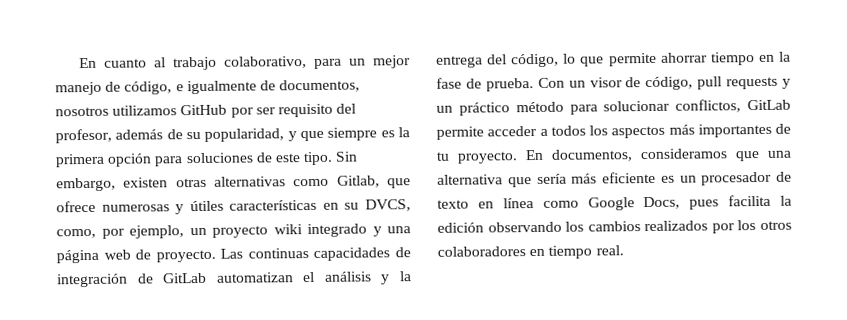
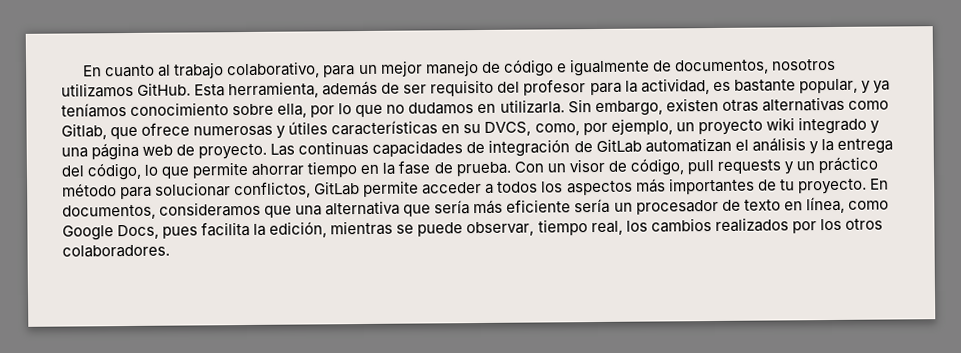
- En cuanto al trabajo colaborativo, para un mejor manejo de código, e igualmente de documentos, nosotros utilizamos GitHub por ser requisito del profesor, además de su popularidad, y que siempre es la primera opción para soluciones de este tipo.
+ En cuanto al trabajo colaborativo, para un mejor manejo de código e igualmente de documentos, nosotros utilizamos GitHub. Esta herramienta, además de ser requisito del profesor para la actividad, es bastante popular, y ya teníamos conocimiento sobre ella, por lo que no dudamos en utilizarla.
- En documentos, consideramos que una alternativa que sería más eficiente es un procesador de texto en línea como Google Docs, pues facilita la edición observando los cambios realizados por los otros colaboradores en tiempo real.
+ En documentos, consideramos que una alternativa que sería más eficiente sería un procesador de texto en línea, como Google Docs, pues facilita la edición, mientras se puede observar, tiempo real, los cambios realizados por los otros colaboradores.

